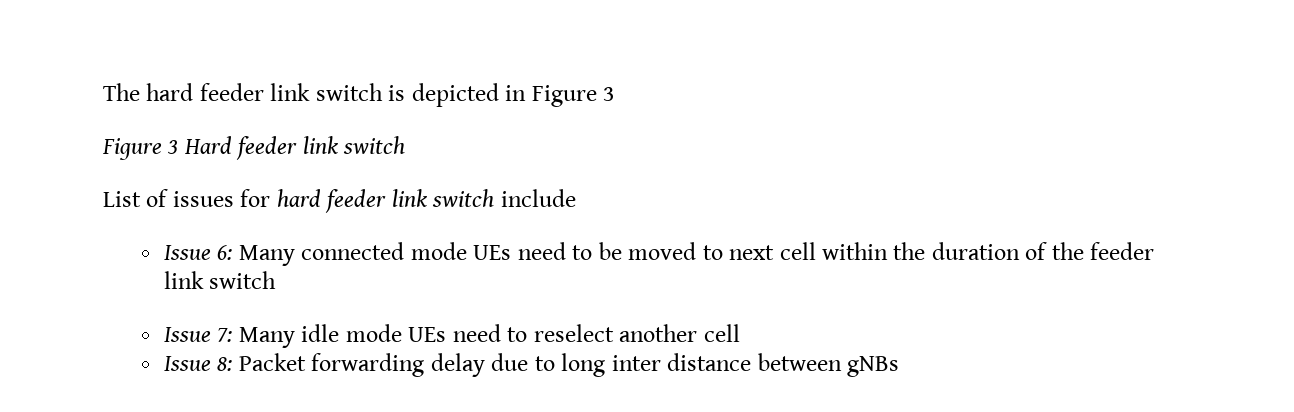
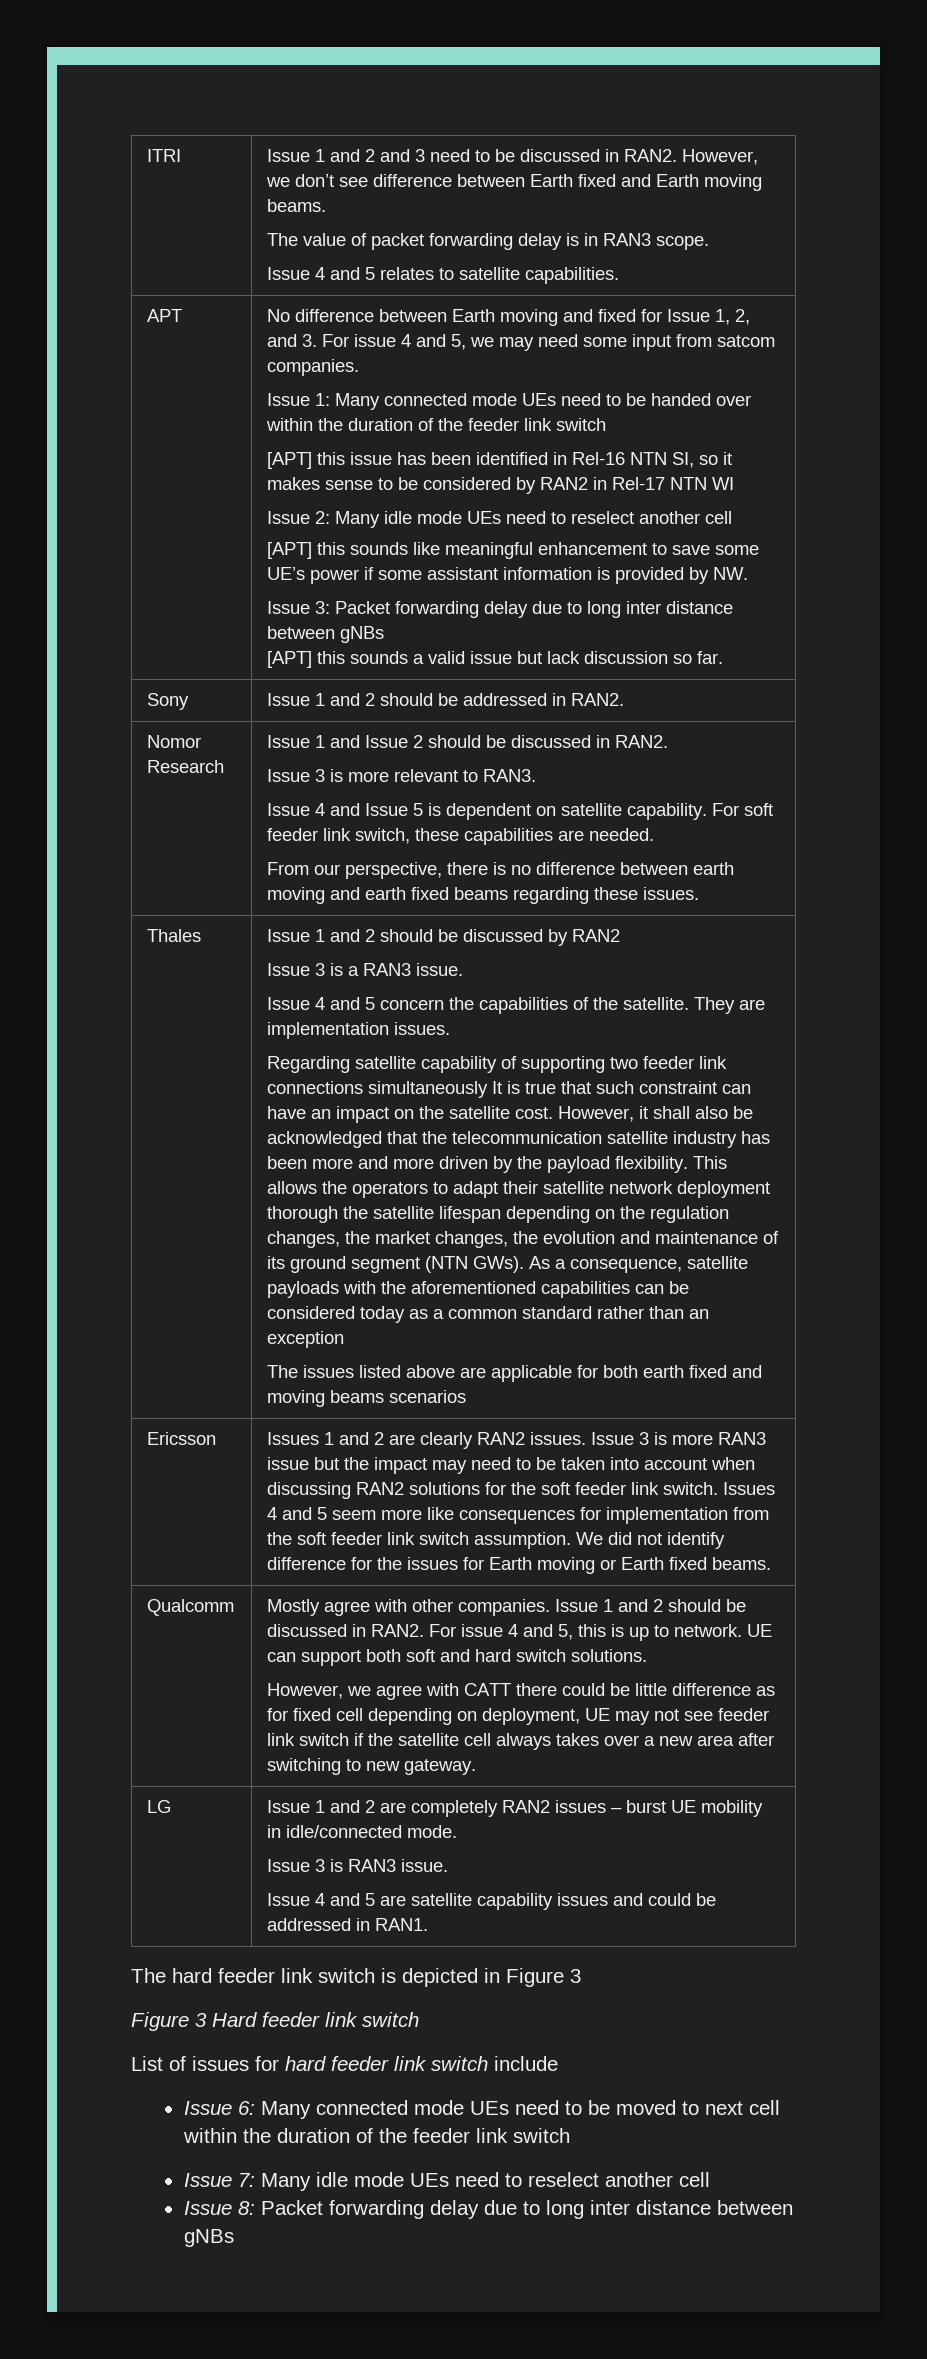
+ ITRI | Issue 1 and 2 and 3 need to be discussed in RAN2. However, we don’t see difference between Earth fixed and Earth moving beams.
+ The value of packet forwarding delay is in RAN3 scope.
+ Issue 4 and 5 relates to satellite capabilities.
+ APT | No difference between Earth moving and fixed for Issue 1, 2, and 3. For issue 4 and 5, we may need some input from satcom companies.
+ Issue 1: Many connected mode UEs need to be handed over within the duration of the feeder link switch
+ [APT] this issue has been identified in Rel-16 NTN SI, so it makes sense to be considered by RAN2 in Rel-17 NTN WI
+ Issue 2: Many idle mode UEs need to reselect another cell
+ [APT] this sounds like meaningful enhancement to save some UE’s power if some assistant information is provided by NW.
+ Issue 3: Packet forwarding delay due to long inter distance between gNBs
+ [APT] this sounds a valid issue but lack discussion so far.
+ Sony | Issue 1 and 2 should be addressed in RAN2.
+ Nomor Research | Issue 1 and Issue 2 should be discussed in RAN2.
+ Issue 3 is more relevant to RAN3.
+ Issue 4 and Issue 5 is dependent on satellite capability. For soft feeder link switch, these capabilities are needed.
+ From our perspective, there is no difference between earth moving and earth fixed beams regarding these issues.
+ Thales | Issue 1 and 2 should be discussed by RAN2
+ Issue 3 is a RAN3 issue.
+ Issue 4 and 5 concern the capabilities of the satellite. They are implementation issues.
+ Regarding satellite capability of supporting two feeder link connections simultaneously It is true that such constraint can have an impact on the satellite cost. However, it shall also be acknowledged that the telecommunication satellite industry has been more and more driven by the payload flexibility. This allows the operators to adapt their satellite network deployment thorough the satellite lifespan depending on the regulation changes, the market changes, the evolution and maintenance of its ground segment (NTN GWs). As a consequence, satellite payloads with the aforementioned capabilities can be considered today as a common standard rather than an exception
+ The issues listed above are applicable for both earth fixed and moving beams scenarios
+ Ericsson | Issues 1 and 2 are clearly RAN2 issues. Issue 3 is more RAN3 issue but the impact may need to be taken into account when discussing RAN2 solutions for the soft feeder link switch. Issues 4 and 5 seem more like consequences for implementation from the soft feeder link switch assumption. We did not identify difference for the issues for Earth moving or Earth fixed beams.
+ Qualcomm | Mostly agree with other companies. Issue 1 and 2 should be discussed in RAN2. For issue 4 and 5, this is up to network. UE can support both soft and hard switch solutions.
+ However, we agree with CATT there could be little difference as for fixed cell depending on deployment, UE may not see feeder link switch if the satellite cell always takes over a new area after switching to new gateway.
+ LG | Issue 1 and 2 are completely RAN2 issues – burst UE mobility in idle/connected mode.
+ Issue 3 is RAN3 issue.
+ Issue 4 and 5 are satellite capability issues and could be addressed in RAN1.

